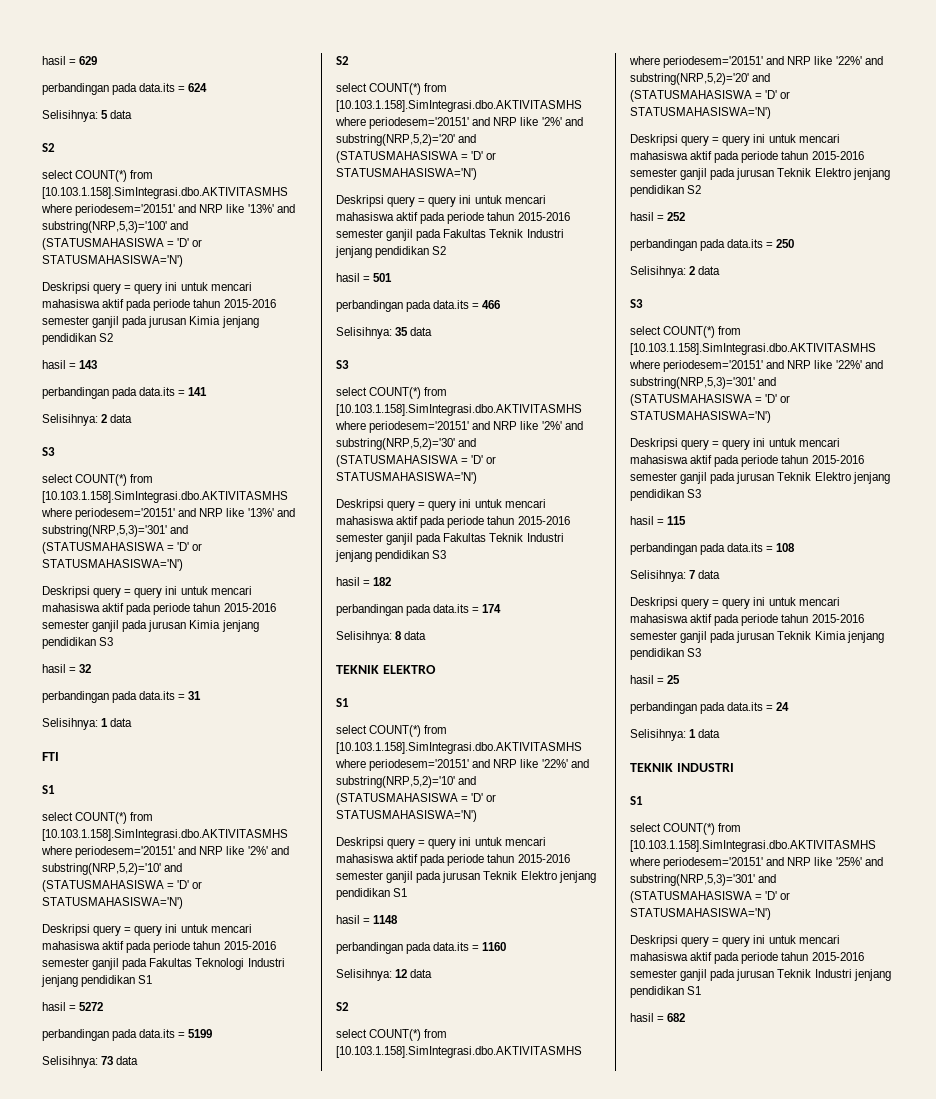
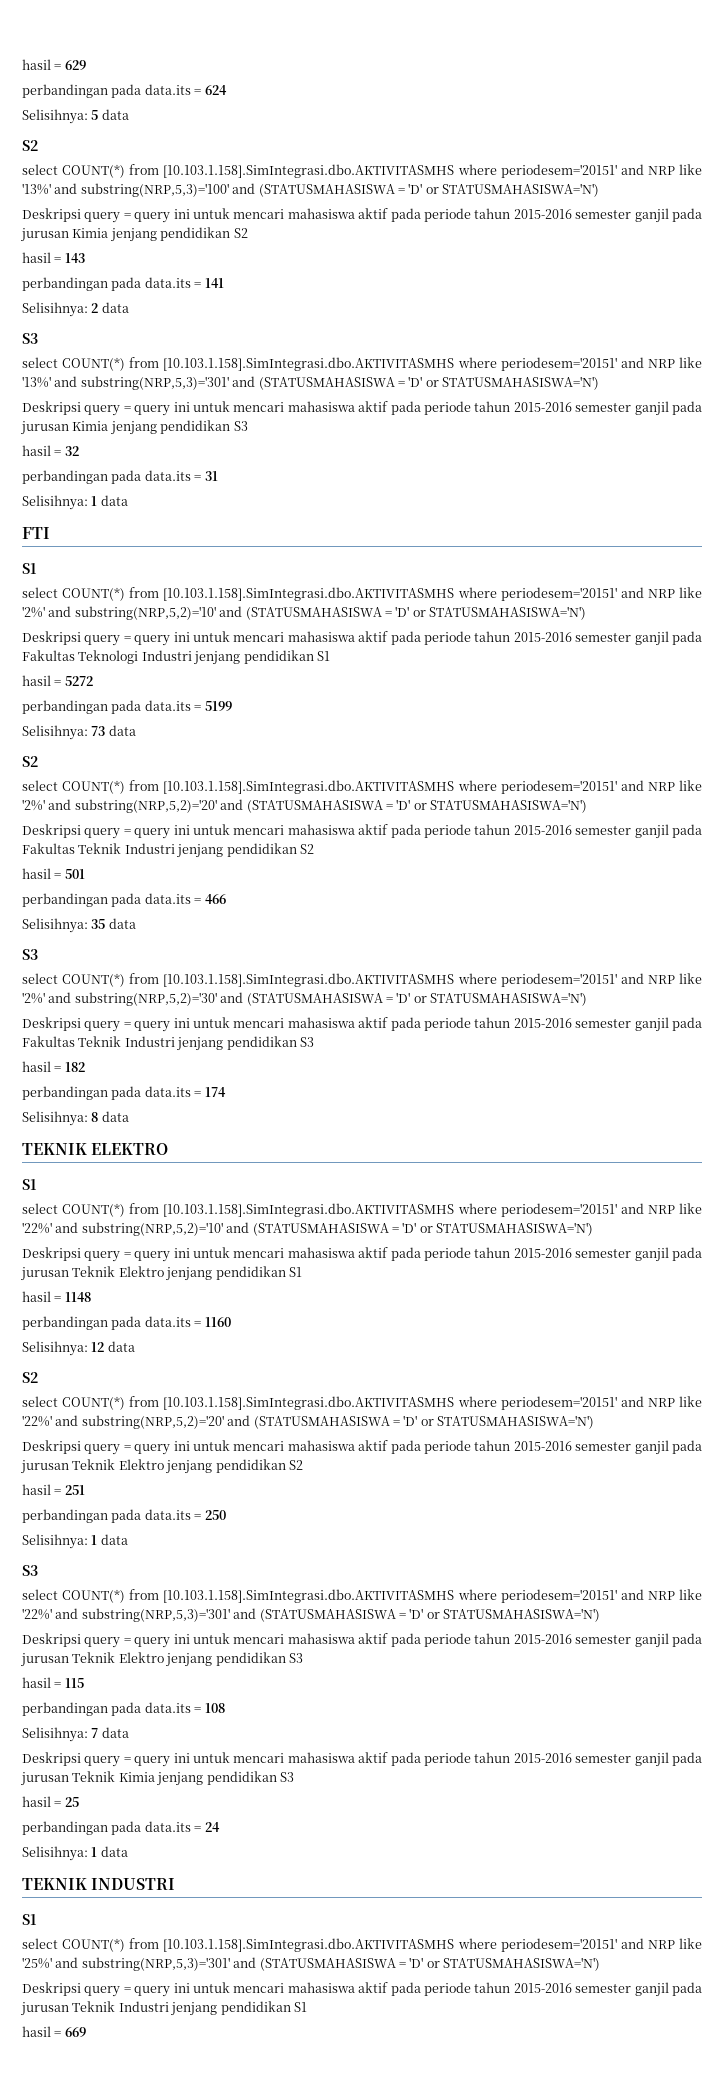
- hasil = 252
+ hasil = 251
  perbandingan pada data.its = 250
- Selisihnya: 2 data
+ Selisihnya: 1 data
- hasil = 682
+ hasil = 669

